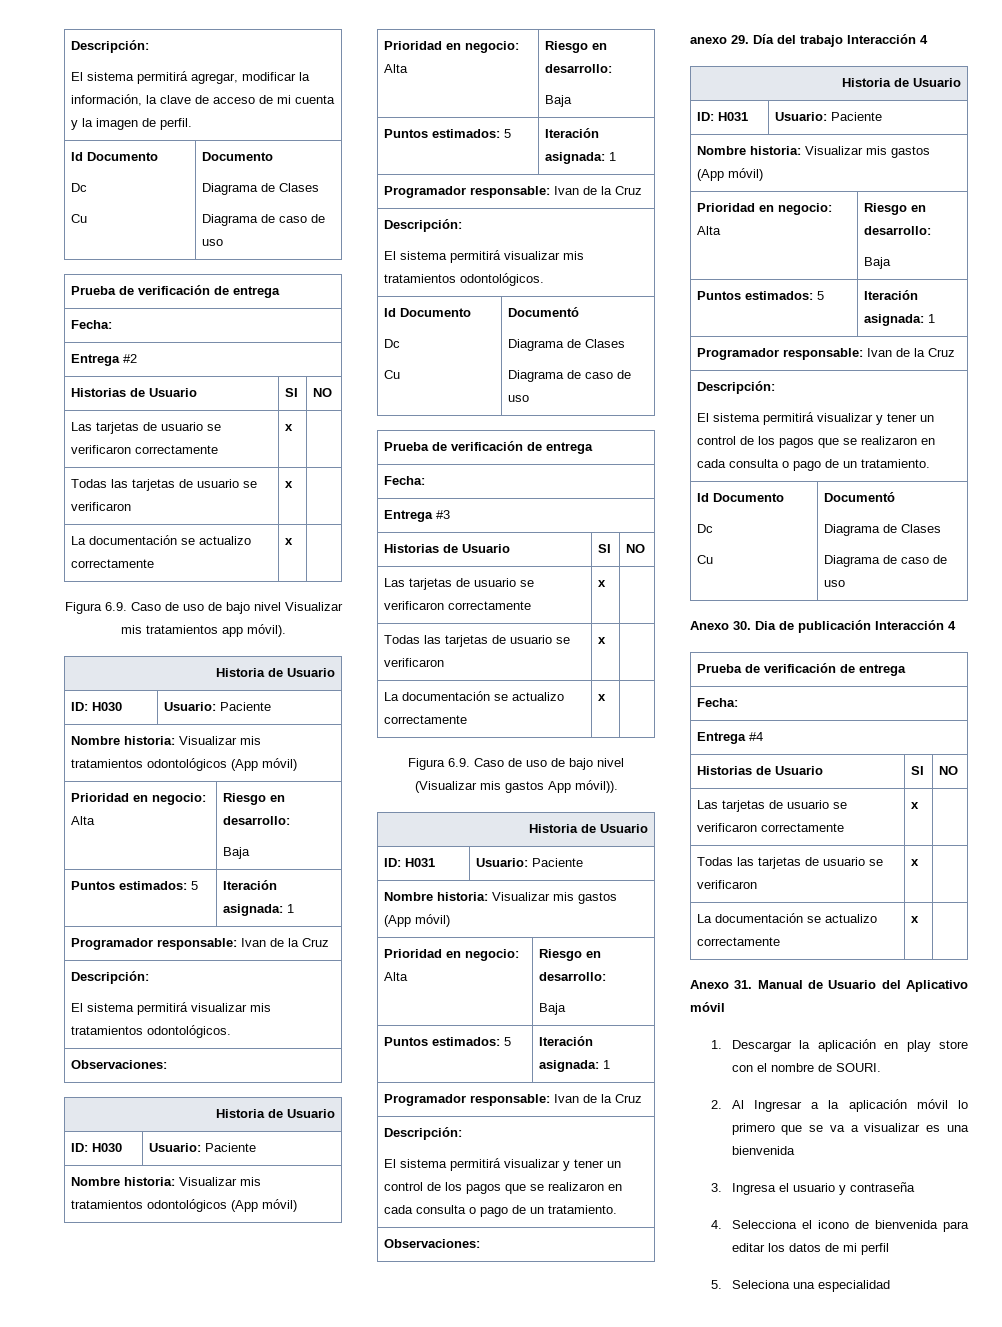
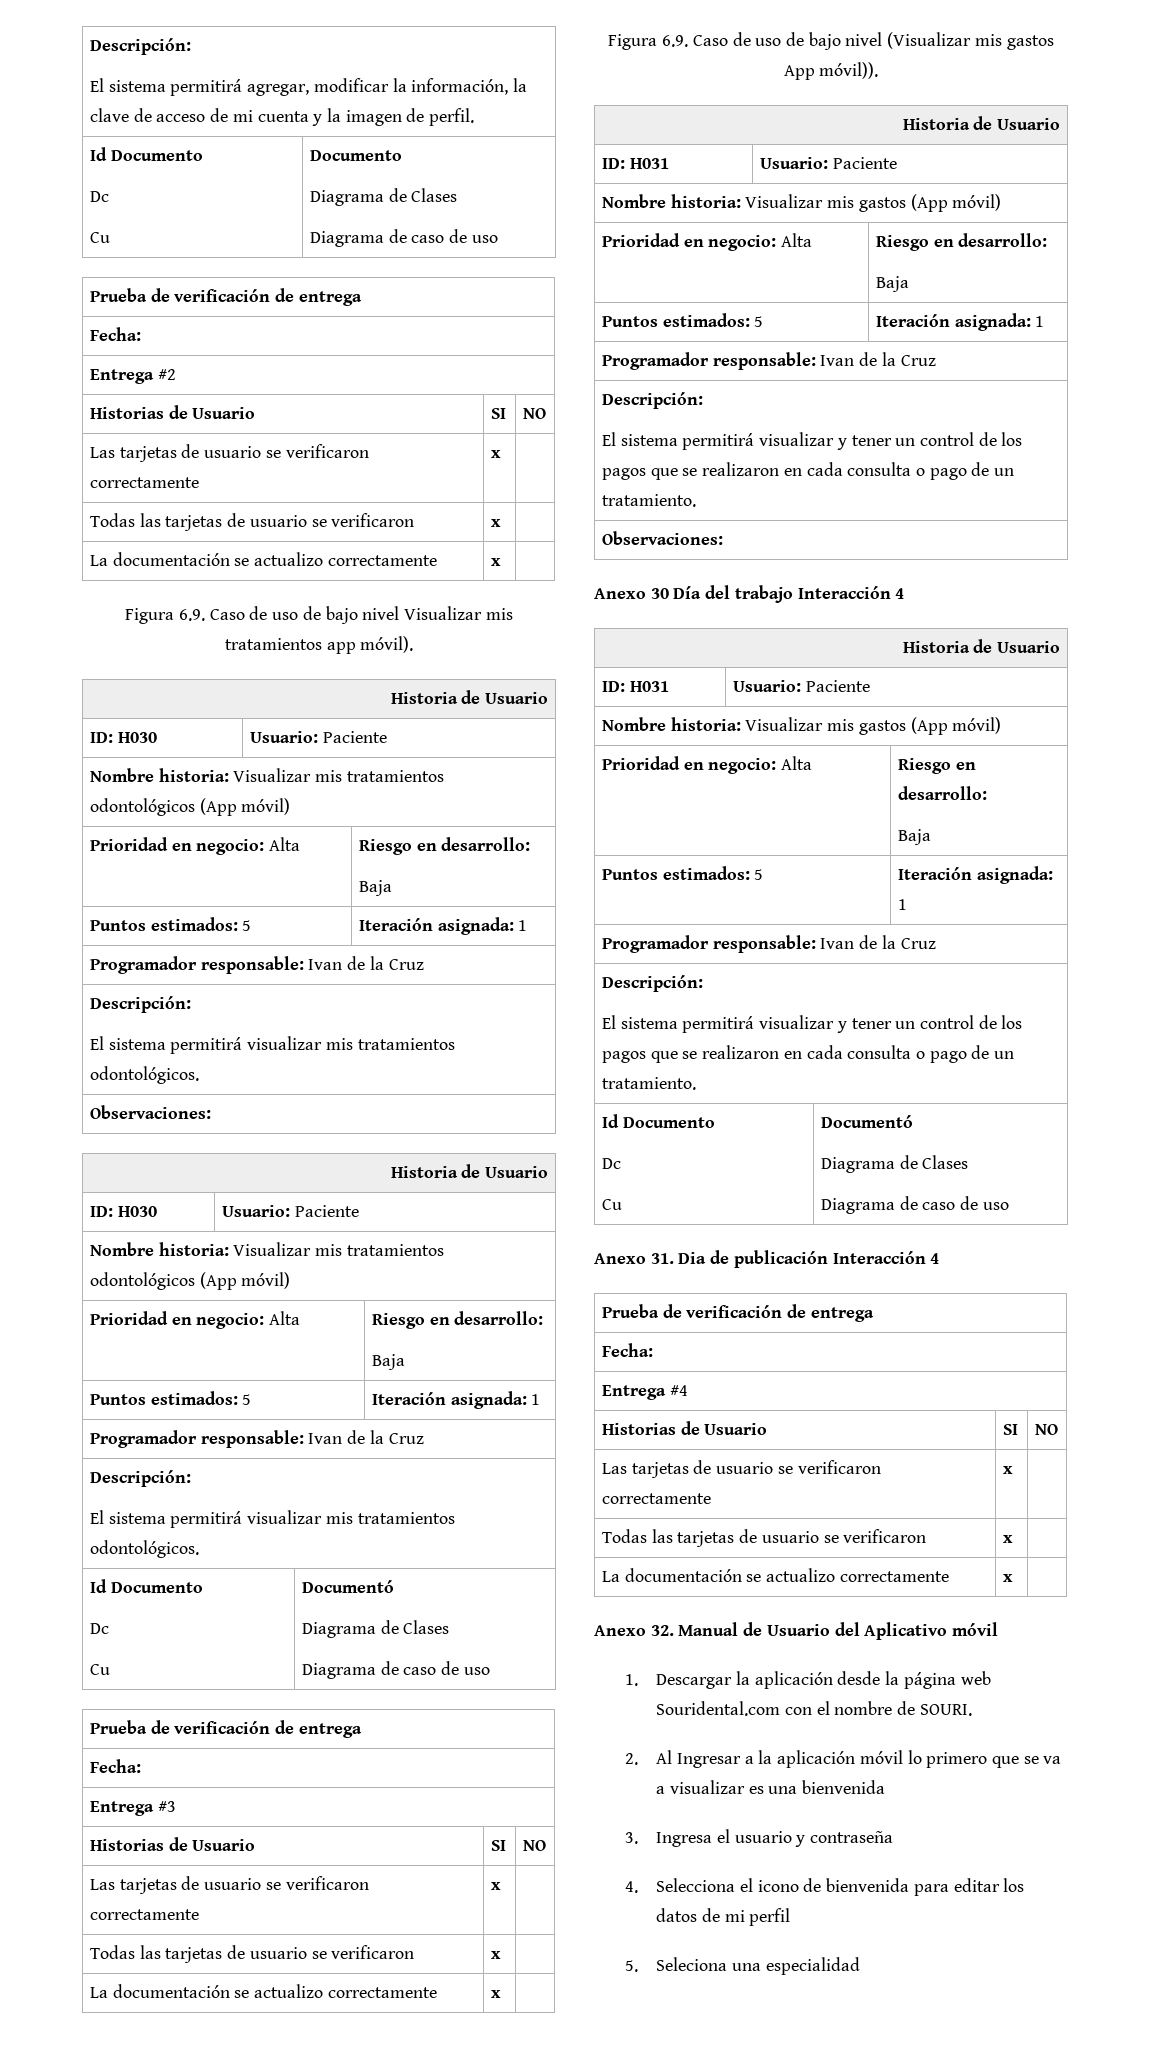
- anexo 29. Día del trabajo Interacción 4
+ Anexo 30 Día del trabajo Interacción 4
- Anexo 30. Dia de publicación Interacción 4
+ Anexo 31. Dia de publicación Interacción 4
- Anexo 31. Manual de Usuario del Aplicativo móvil
+ Anexo 32. Manual de Usuario del Aplicativo móvil
- 1. Descargar la aplicación en play store con el nombre de SOURI.
+ 1. Descargar la aplicación desde la página web Souridental.com con el nombre de SOURI.

